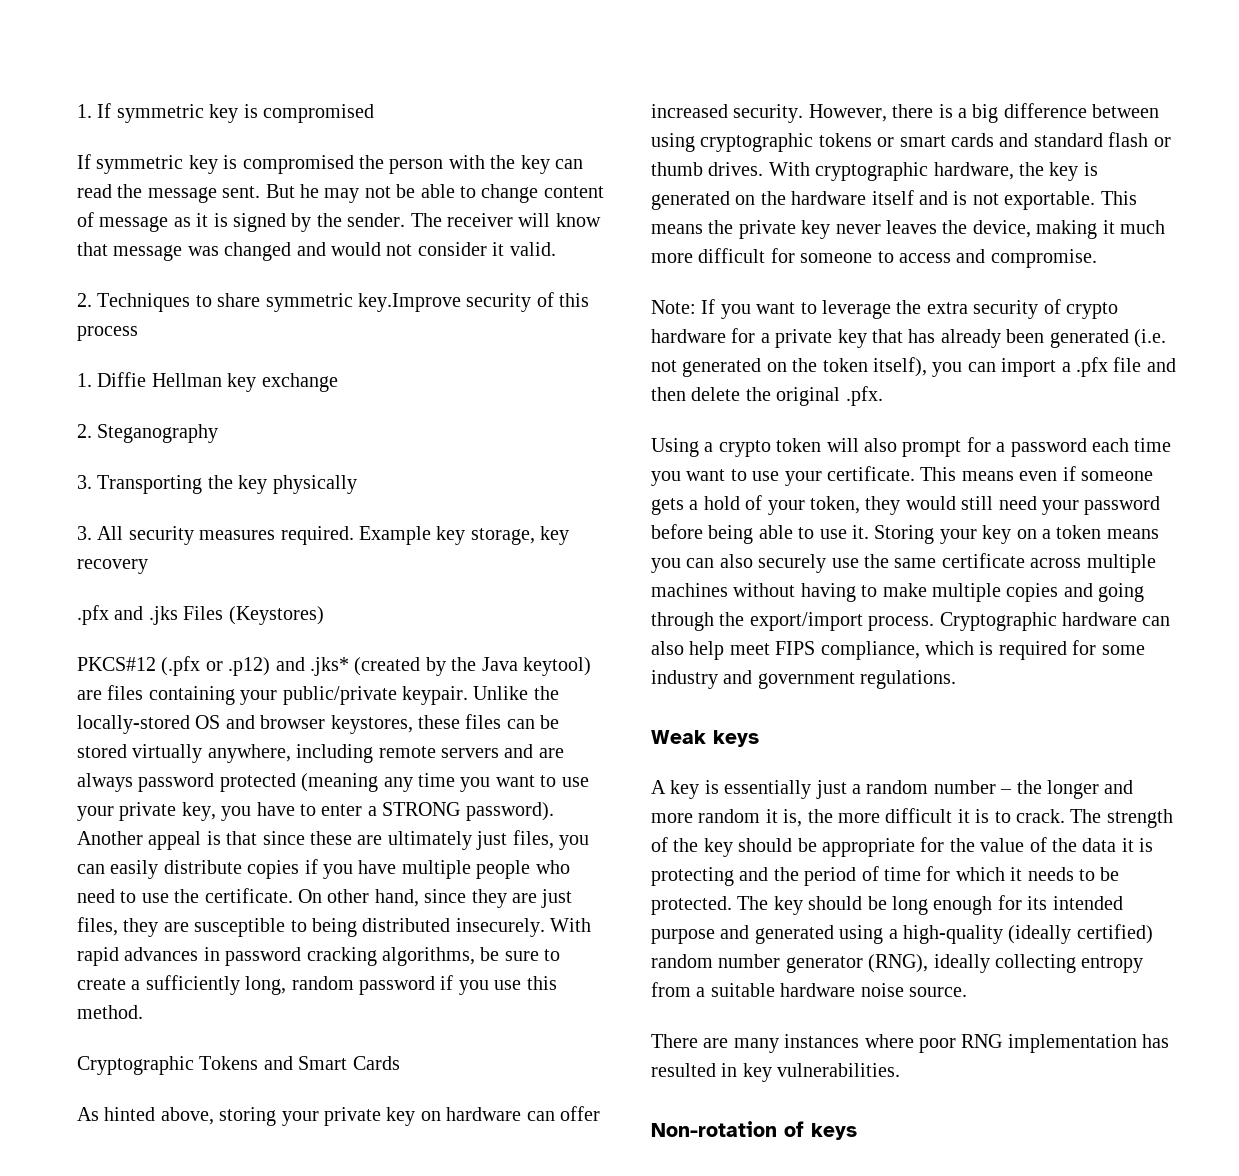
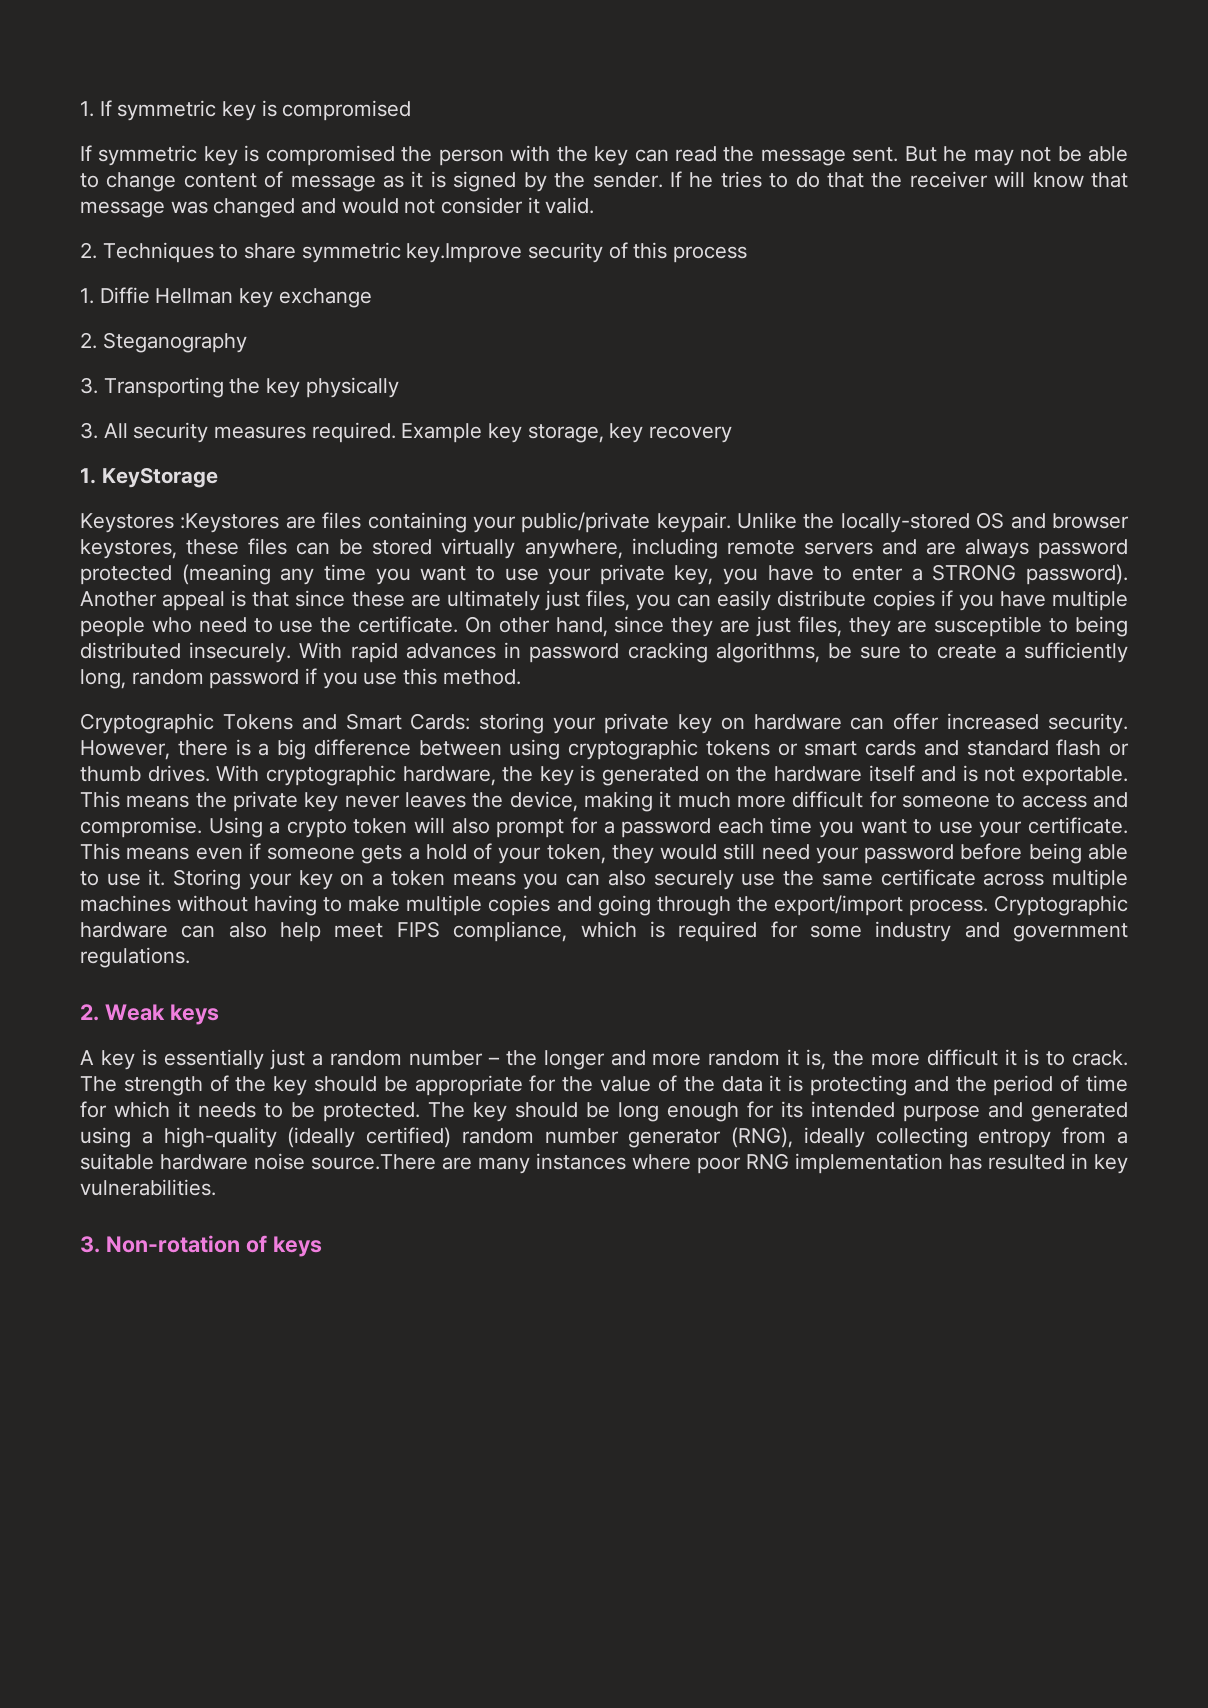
- The receiver will know that message was changed and would not consider it valid.
+ If he tries to do that the receiver will know that message was changed and would not consider it valid.
- .pfx and .jks Files (Keystores)
- PKCS#12 (.pfx or .p12) and .jks* (created by the Java keytool) are files containing your public/private keypair.
+ 1. KeyStorage
+ Keystores :Keystores are files containing your public/private keypair.
- Cryptographic Tokens and Smart Cards
- As hinted above, storing your private key on hardware can offer increased security.
+ Cryptographic Tokens and Smart Cards: storing your private key on hardware can offer increased security.
- This means the private key never leaves the device, making it much more difficult for someone to access and compromise.
- Note: If you want to leverage the extra security of crypto hardware for a private key that has already been generated (i.e. not generated on the token itself), you can import a .pfx file and then delete the original .pfx.
- Using a crypto token will also prompt for a password each time you want to use your certificate.
+ This means the private key never leaves the device, making it much more difficult for someone to access and compromise. Using a crypto token will also prompt for a password each time you want to use your certificate.
- Weak keys
+ 2. Weak keys
- The key should be long enough for its intended purpose and generated using a high-quality (ideally certified) random number generator (RNG), ideally collecting entropy from a suitable hardware noise source.
- There are many instances where poor RNG implementation has resulted in key vulnerabilities.
+ The key should be long enough for its intended purpose and generated using a high-quality (ideally certified) random number generator (RNG), ideally collecting entropy from a suitable hardware noise source.There are many instances where poor RNG implementation has resulted in key vulnerabilities.
- Non-rotation of keys
+ 3. Non-rotation of keys

